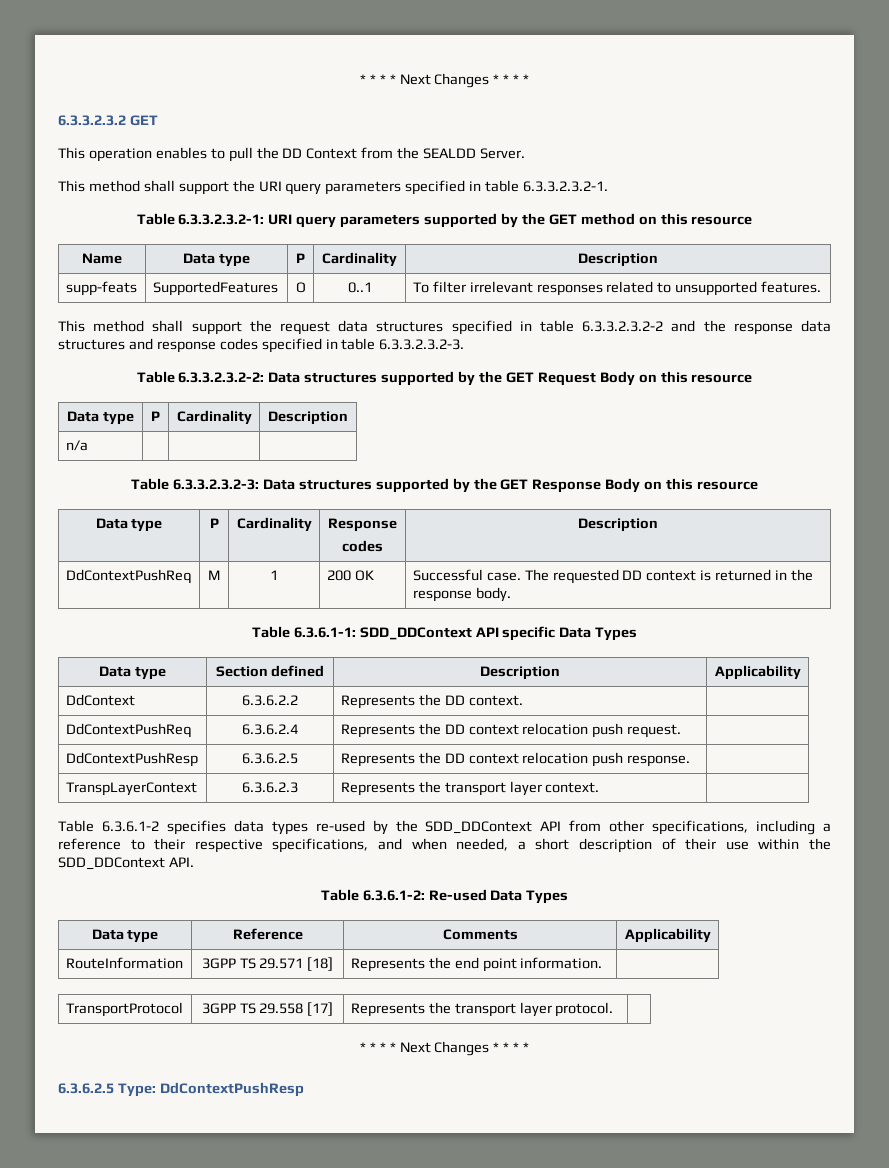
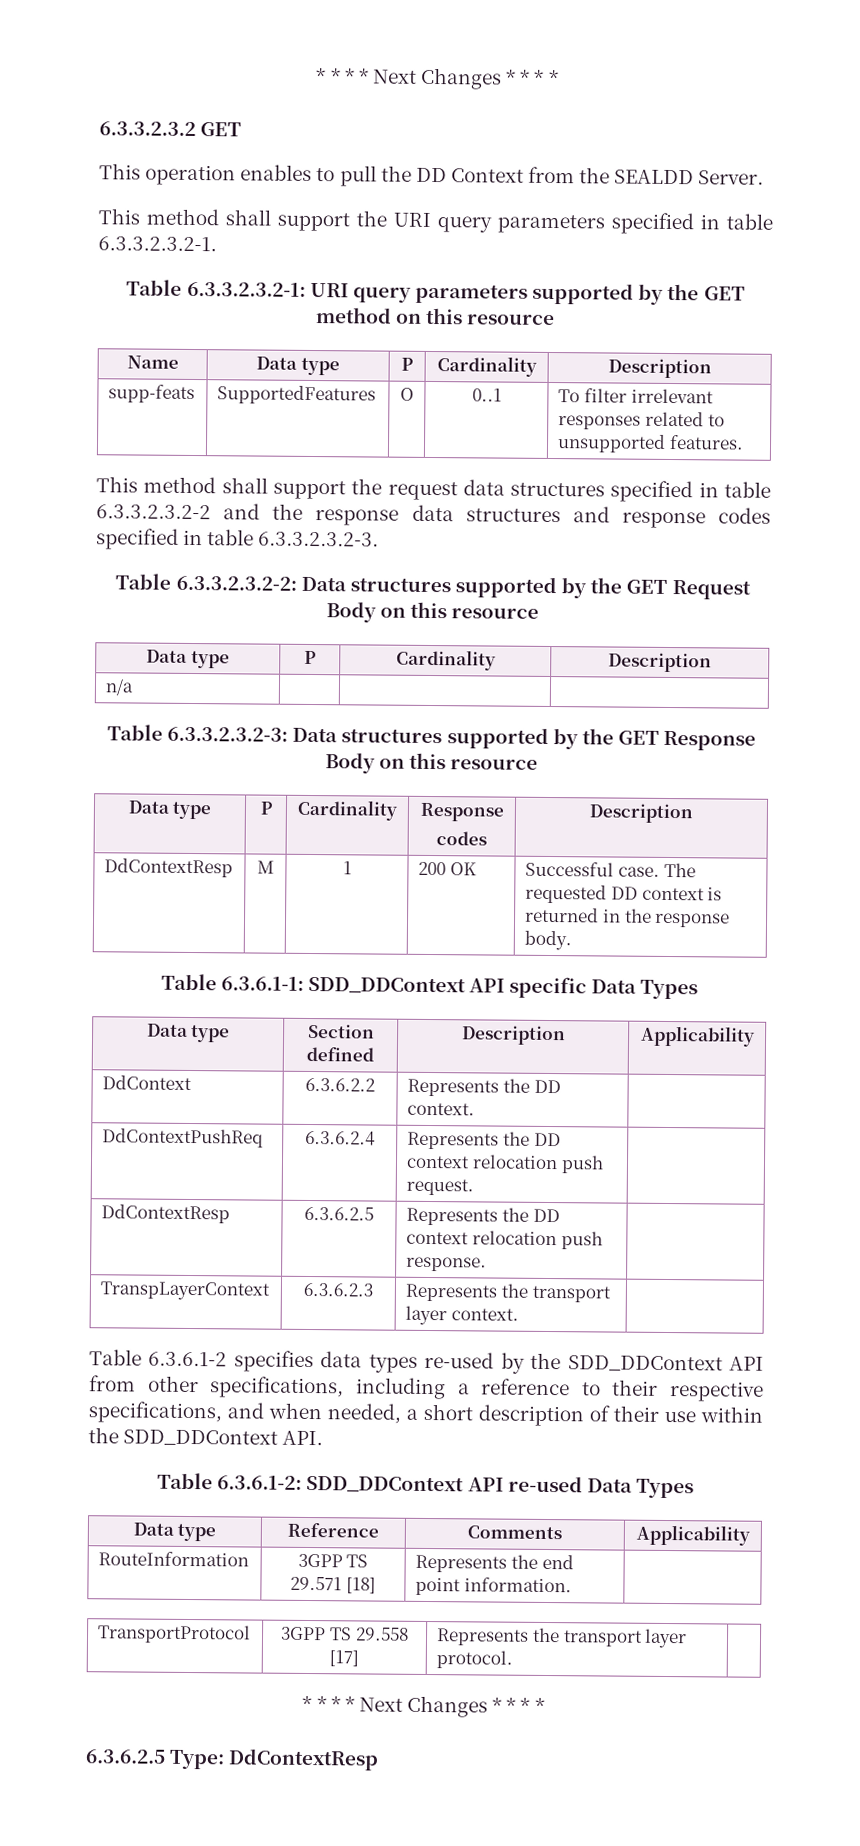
- DdContextPushReq | M | 1 | 200 OK | Successful case. The requested DD context is returned in the response body.
+ DdContextResp | M | 1 | 200 OK | Successful case. The requested DD context is returned in the response body.
- DdContextPushResp | 6.3.6.2.5 | Represents the DD context relocation push response. |
+ DdContextResp | 6.3.6.2.5 | Represents the DD context relocation push response. |
- Table 6.3.6.1-2: Re-used Data Types
+ Table 6.3.6.1-2: SDD_DDContext API re-used Data Types
- 6.3.6.2.5 Type: DdContextPushResp
+ 6.3.6.2.5 Type: DdContextResp

